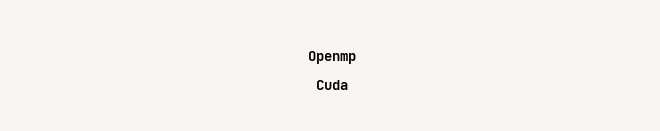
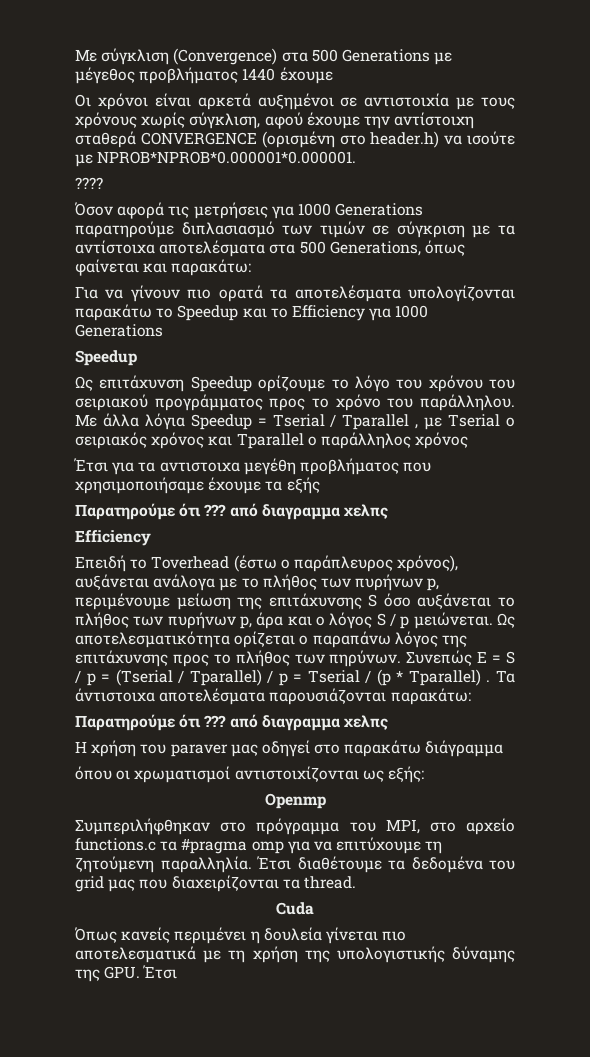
+ Με σύγκλιση (Convergence) στα 500 Generations με μέγεθος προβλήματος 1440 έχουμε
+ Οι χρόνοι είναι αρκετά αυξημένοι σε αντιστοιχία με τους χρόνους χωρίς σύγκλιση, αφού έχουμε την αντίστοιχη σταθερά CONVERGENCE (ορισμένη στο header.h) να ισούτε με NPROB*NPROB*0.000001*0.000001.
+ ????
+ Όσον αφορά τις μετρήσεις για 1000 Generations παρατηρούμε διπλασιασμό των τιμών σε σύγκριση με τα αντίστοιχα αποτελέσματα στα 500 Generations, όπως φαίνεται και παρακάτω:
+ Για να γίνουν πιο ορατά τα αποτελέσματα υπολογίζονται παρακάτω το Speedup και το Efficiency για 1000 Generations
+ Speedup
+ Ως επιτάχυνση Speedup ορίζουμε το λόγο του χρόνου του σειριακού προγράμματος προς το χρόνο του παράλληλου. Με άλλα λόγια Speedup = Tserial / Tparallel , με Tserial ο σειριακός χρόνος και Tparallel ο παράλληλος χρόνος
+ Έτσι για τα αντιστοιχα μεγέθη προβλήματος που χρησιμοποιήσαμε έχουμε τα εξής
+ Παρατηρούμε ότι ??? από διαγραμμα χελπς
+ Efficiency
+ Επειδή το Toverhead (έστω ο παράπλευρος χρόνος), αυξάνεται ανάλογα με το πλήθος των πυρήνων p, περιμένουμε μείωση της επιτάχυνσης S όσο αυξάνεται το πλήθος των πυρήνων p, άρα και ο λόγος S / p μειώνεται. Ως αποτελεσματικότητα ορίζεται ο παραπάνω λόγος της επιτάχυνσης προς το πλήθος των πηρύνων. Συνεπώς E = S / p = (Tserial / Tparallel) / p = Tserial / (p * Tparallel) . Τα άντιστοιχα αποτελέσματα παρουσιάζονται παρακάτω:
+ Παρατηρούμε ότι ??? από διαγραμμα χελπς
+ Η χρήση του paraver μας οδηγεί στο παρακάτω διάγραμμα
+ όπου οι χρωματισμοί αντιστοιχίζονται ως εξής:
  Openmp
+ Συμπεριλήφθηκαν στο πρόγραμμα του MPI, στο αρχείο functions.c τα #pragma omp για να επιτύχουμε τη ζητούμενη παραλληλία. Έτσι διαθέτουμε τα δεδομένα του grid μας που διαχειρίζονται τα thread.
  Cuda
+ Όπως κανείς περιμένει η δουλεία γίνεται πιο αποτελεσματικά με τη χρήση της υπολογιστικής δύναμης της GPU. Έτσι

